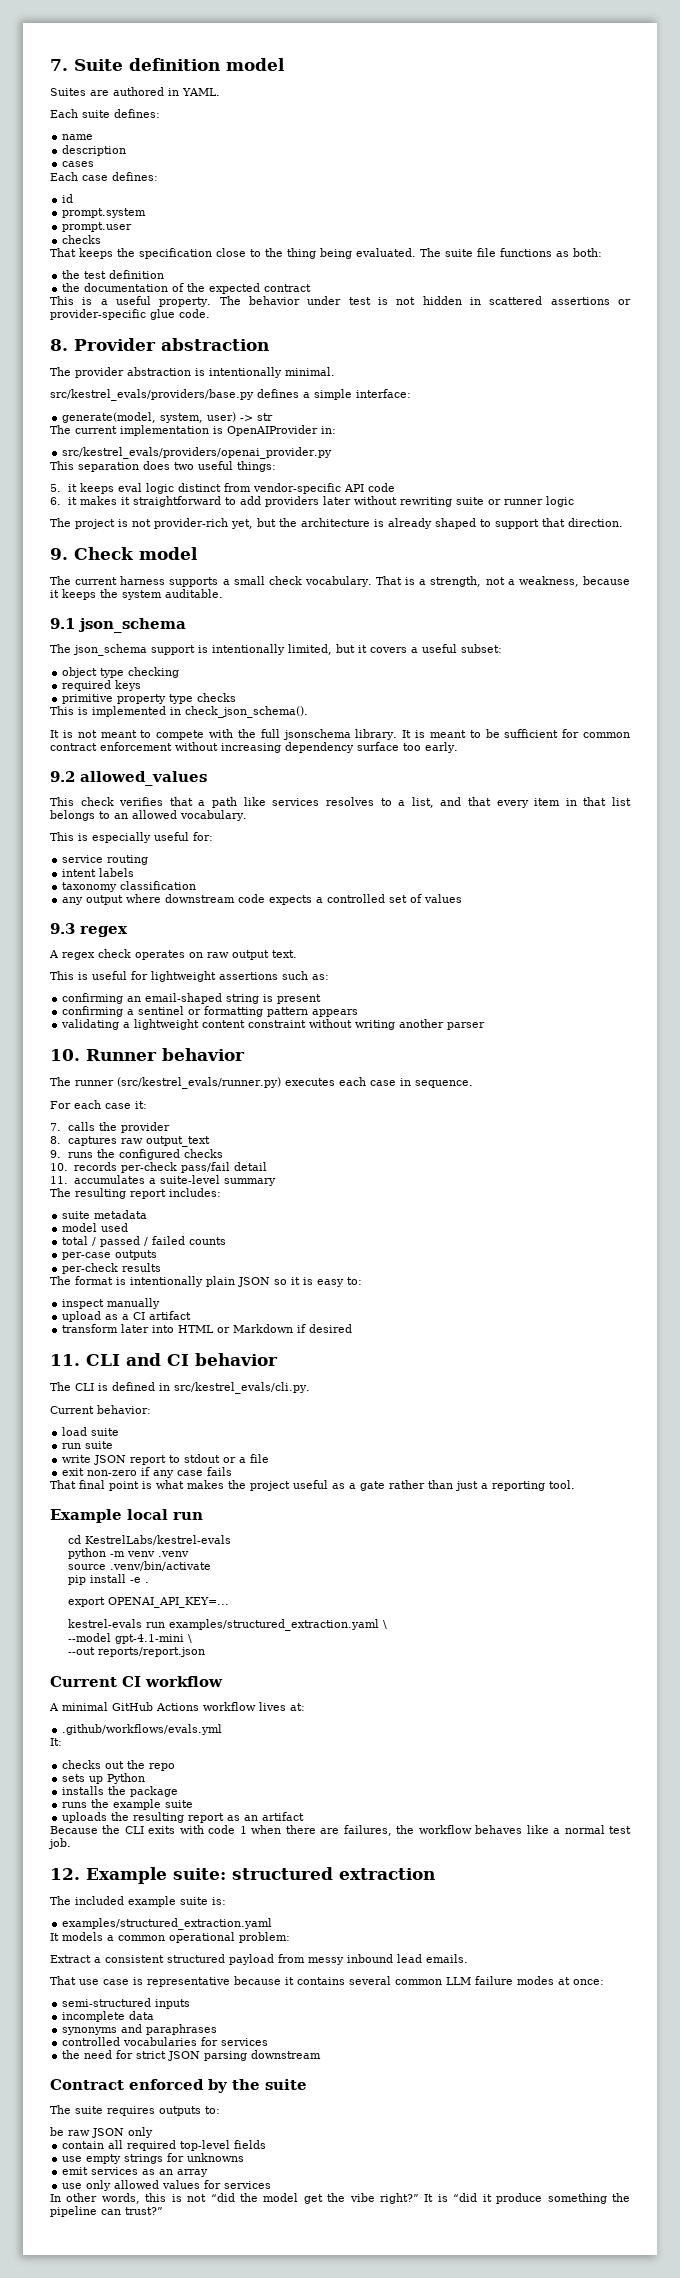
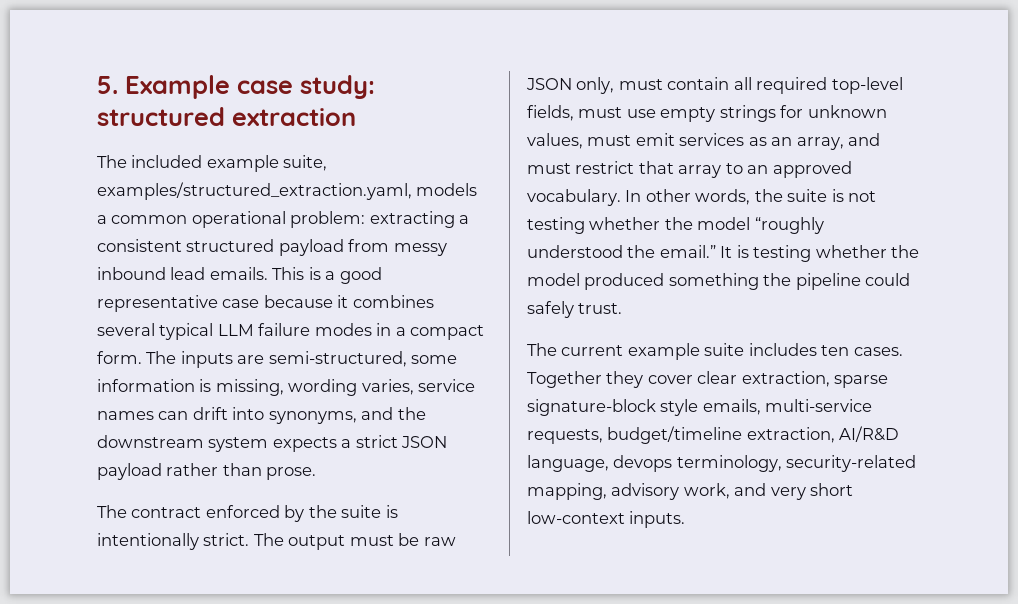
- 7. Suite definition model
- Suites are authored in YAML.
- Each suite defines:
- name
- description
- cases
- Each case defines:
- id
- prompt.system
- prompt.user
- checks
- That keeps the specification close to the thing being evaluated. The suite file functions as both:
- the test definition
- the documentation of the expected contract
- This is a useful property. The behavior under test is not hidden in scattered assertions or provider-specific glue code.
- 8. Provider abstraction
- The provider abstraction is intentionally minimal.
- src/kestrel_evals/providers/base.py defines a simple interface:
- generate(model, system, user) -> str
- The current implementation is OpenAIProvider in:
- src/kestrel_evals/providers/openai_provider.py
- This separation does two useful things:
- 5. it keeps eval logic distinct from vendor-specific API code
- 6. it makes it straightforward to add providers later without rewriting suite or runner logic
- The project is not provider-rich yet, but the architecture is already shaped to support that direction.
- 9. Check model
- The current harness supports a small check vocabulary. That is a strength, not a weakness, because it keeps the system auditable.
- 9.1 json_schema
- The json_schema support is intentionally limited, but it covers a useful subset:
- object type checking
- required keys
- primitive property type checks
- This is implemented in check_json_schema().
- It is not meant to compete with the full jsonschema library. It is meant to be sufficient for common contract enforcement without increasing dependency surface too early.
- 9.2 allowed_values
- This check verifies that a path like services resolves to a list, and that every item in that list belongs to an allowed vocabulary.
- This is especially useful for:
- service routing
- intent labels
- taxonomy classification
- any output where downstream code expects a controlled set of values
- 9.3 regex
- A regex check operates on raw output text.
- This is useful for lightweight assertions such as:
- confirming an email-shaped string is present
- confirming a sentinel or formatting pattern appears
- validating a lightweight content constraint without writing another parser
- 10. Runner behavior
- The runner (src/kestrel_evals/runner.py) executes each case in sequence.
- For each case it:
- 7. calls the provider
- 8. captures raw output_text
- 9. runs the configured checks
- 10. records per-check pass/fail detail
- 11. accumulates a suite-level summary
- The resulting report includes:
- suite metadata
- model used
- total / passed / failed counts
- per-case outputs
- per-check results
- The format is intentionally plain JSON so it is easy to:
- inspect manually
- upload as a CI artifact
- transform later into HTML or Markdown if desired
- 11. CLI and CI behavior
- The CLI is defined in src/kestrel_evals/cli.py.
- Current behavior:
- load suite
- run suite
- write JSON report to stdout or a file
- exit non-zero if any case fails
- That final point is what makes the project useful as a gate rather than just a reporting tool.
- Example local run
- cd KestrelLabs/kestrel-evals
- python -m venv .venv
- source .venv/bin/activate
- pip install -e .
- export OPENAI_API_KEY=...
- kestrel-evals run examples/structured_extraction.yaml \
- --model gpt-4.1-mini \
- --out reports/report.json
- Current CI workflow
- A minimal GitHub Actions workflow lives at:
- .github/workflows/evals.yml
- It:
- checks out the repo
- sets up Python
- installs the package
- runs the example suite
- uploads the resulting report as an artifact
- Because the CLI exits with code 1 when there are failures, the workflow behaves like a normal test job.
- 12. Example suite: structured extraction
+ 5. Example case study: structured extraction
- The included example suite is:
- examples/structured_extraction.yaml
- It models a common operational problem:
- Extract a consistent structured payload from messy inbound lead emails.
- That use case is representative because it contains several common LLM failure modes at once:
- semi-structured inputs
- incomplete data
- synonyms and paraphrases
- controlled vocabularies for services
- the need for strict JSON parsing downstream
- Contract enforced by the suite
- The suite requires outputs to:
- be raw JSON only
- contain all required top-level fields
- use empty strings for unknowns
- emit services as an array
- use only allowed values for services
- In other words, this is not “did the model get the vibe right?” It is “did it produce something the pipeline can trust?”
+ The included example suite, examples/structured_extraction.yaml, models a common operational problem: extracting a consistent structured payload from messy inbound lead emails. This is a good representative case because it combines several typical LLM failure modes in a compact form. The inputs are semi-structured, some information is missing, wording varies, service names can drift into synonyms, and the downstream system expects a strict JSON payload rather than prose.
+ The contract enforced by the suite is intentionally strict. The output must be raw JSON only, must contain all required top-level fields, must use empty strings for unknown values, must emit services as an array, and must restrict that array to an approved vocabulary. In other words, the suite is not testing whether the model “roughly understood the email.” It is testing whether the model produced something the pipeline could safely trust.
+ The current example suite includes ten cases. Together they cover clear extraction, sparse signature-block style emails, multi-service requests, budget/timeline extraction, AI/R&D language, devops terminology, security-related mapping, advisory work, and very short low-context inputs.

